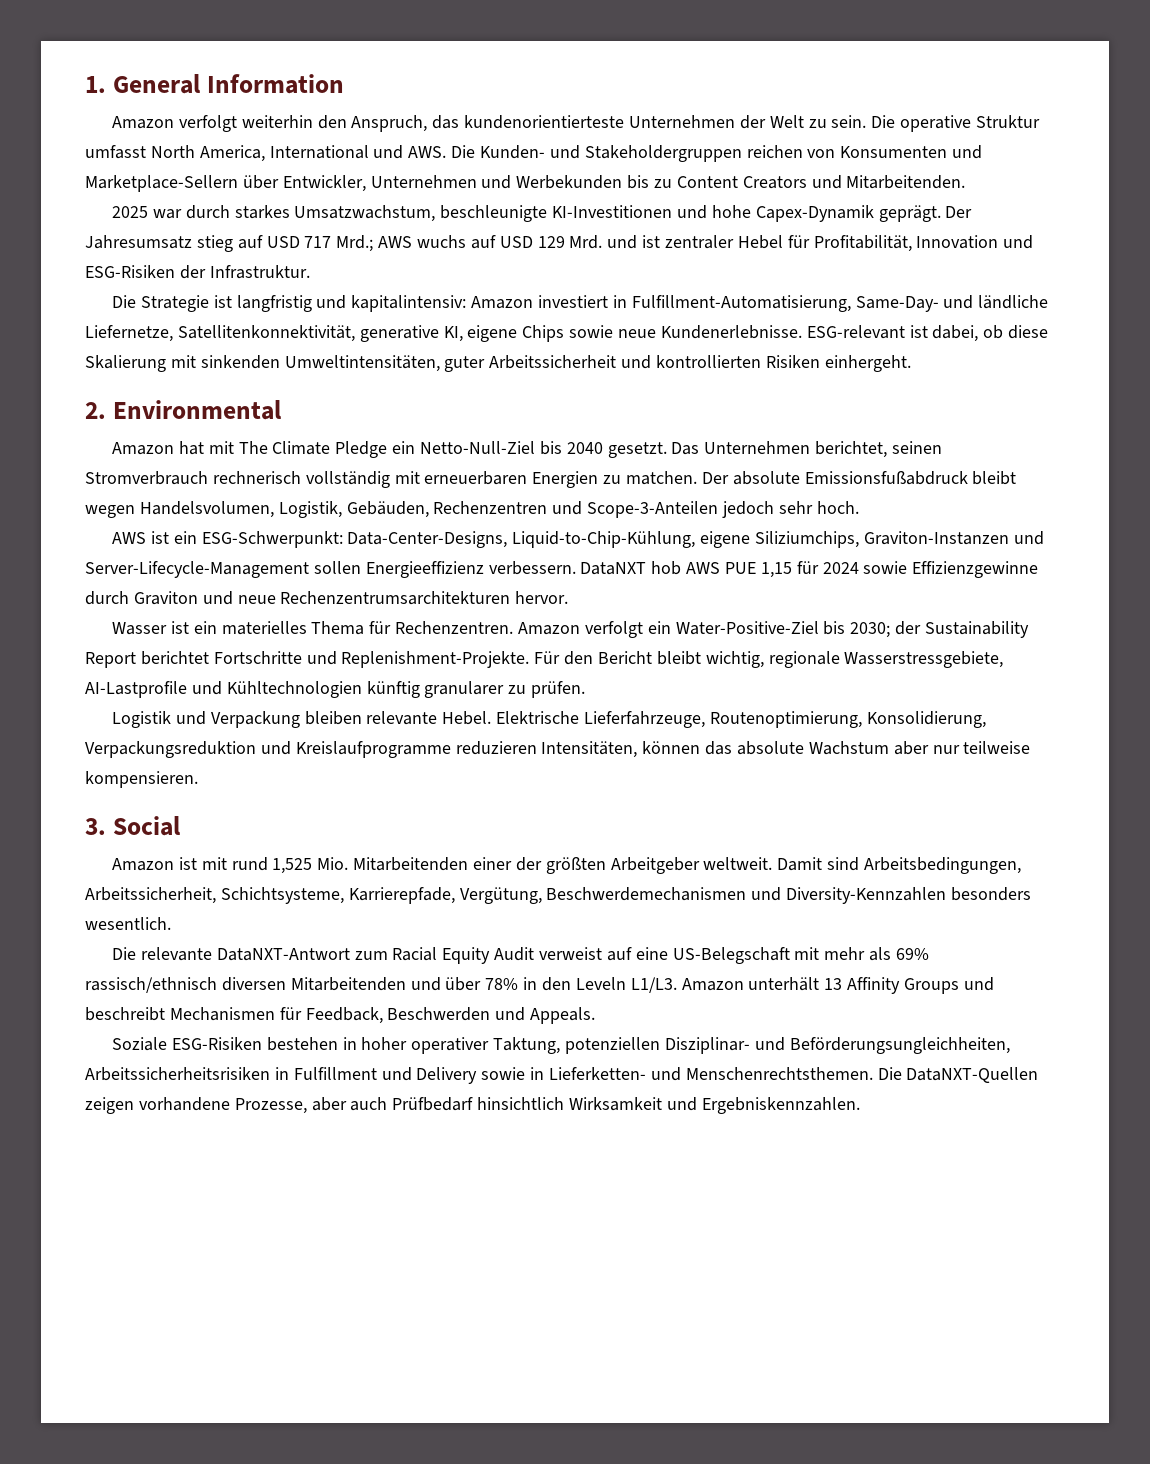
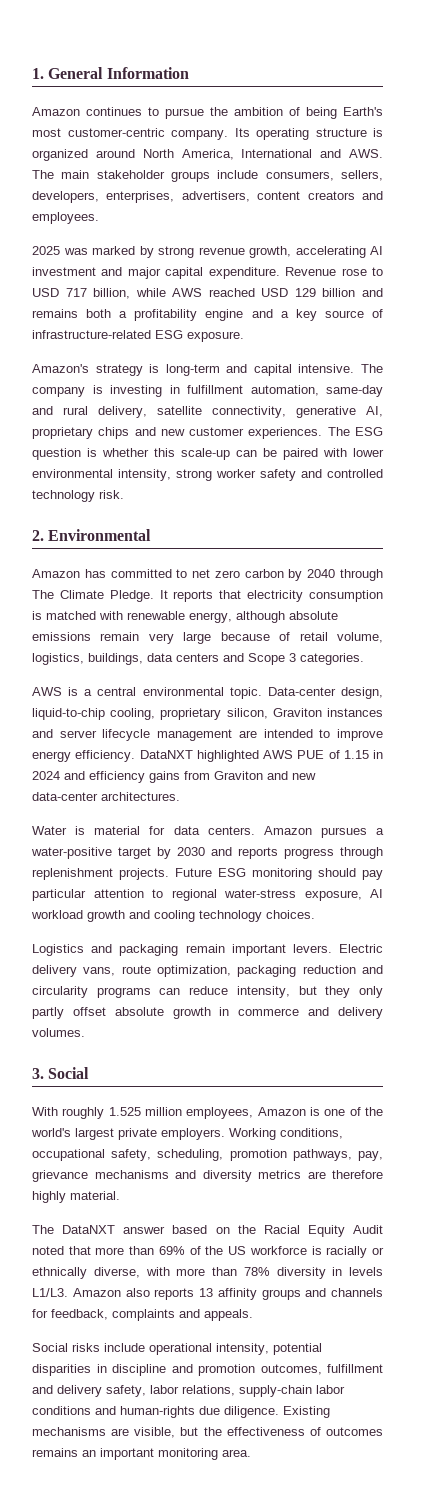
- Amazon verfolgt weiterhin den Anspruch, das kundenorientierteste Unternehmen der Welt zu sein. Die operative Struktur umfasst North America, International und AWS. Die Kunden- und Stakeholdergruppen reichen von Konsumenten und Marketplace-Sellern über Entwickler, Unternehmen und Werbekunden bis zu Content Creators und Mitarbeitenden.
- 2025 war durch starkes Umsatzwachstum, beschleunigte KI-Investitionen und hohe Capex-Dynamik geprägt. Der Jahresumsatz stieg auf USD 717 Mrd.; AWS wuchs auf USD 129 Mrd. und ist zentraler Hebel für Profitabilität, Innovation und ESG-Risiken der Infrastruktur.
- Die Strategie ist langfristig und kapitalintensiv: Amazon investiert in Fulfillment-Automatisierung, Same-Day- und ländliche Liefernetze, Satellitenkonnektivität, generative KI, eigene Chips sowie neue Kundenerlebnisse. ESG-relevant ist dabei, ob diese Skalierung mit sinkenden Umweltintensitäten, guter Arbeitssicherheit und kontrollierten Risiken einhergeht.
+ Amazon continues to pursue the ambition of being Earth's most customer-centric company. Its operating structure is organized around North America, International and AWS. The main stakeholder groups include consumers, sellers, developers, enterprises, advertisers, content creators and employees.
+ 2025 was marked by strong revenue growth, accelerating AI investment and major capital expenditure. Revenue rose to USD 717 billion, while AWS reached USD 129 billion and remains both a profitability engine and a key source of infrastructure-related ESG exposure.
+ Amazon's strategy is long-term and capital intensive. The company is investing in fulfillment automation, same-day and rural delivery, satellite connectivity, generative AI, proprietary chips and new customer experiences. The ESG question is whether this scale-up can be paired with lower environmental intensity, strong worker safety and controlled technology risk.
  2. Environmental
- Amazon hat mit The Climate Pledge ein Netto-Null-Ziel bis 2040 gesetzt. Das Unternehmen berichtet, seinen Stromverbrauch rechnerisch vollständig mit erneuerbaren Energien zu matchen. Der absolute Emissionsfußabdruck bleibt wegen Handelsvolumen, Logistik, Gebäuden, Rechenzentren und Scope-3-Anteilen jedoch sehr hoch.
- AWS ist ein ESG-Schwerpunkt: Data-Center-Designs, Liquid-to-Chip-Kühlung, eigene Siliziumchips, Graviton-Instanzen und Server-Lifecycle-Management sollen Energieeffizienz verbessern. DataNXT hob AWS PUE 1,15 für 2024 sowie Effizienzgewinne durch Graviton und neue Rechenzentrumsarchitekturen hervor.
- Wasser ist ein materielles Thema für Rechenzentren. Amazon verfolgt ein Water-Positive-Ziel bis 2030; der Sustainability Report berichtet Fortschritte und Replenishment-Projekte. Für den Bericht bleibt wichtig, regionale Wasserstressgebiete, AI-Lastprofile und Kühltechnologien künftig granularer zu prüfen.
- Logistik und Verpackung bleiben relevante Hebel. Elektrische Lieferfahrzeuge, Routenoptimierung, Konsolidierung, Verpackungsreduktion und Kreislaufprogramme reduzieren Intensitäten, können das absolute Wachstum aber nur teilweise kompensieren.
+ Amazon has committed to net zero carbon by 2040 through The Climate Pledge. It reports that electricity consumption is matched with renewable energy, although absolute emissions remain very large because of retail volume, logistics, buildings, data centers and Scope 3 categories.
+ AWS is a central environmental topic. Data-center design, liquid-to-chip cooling, proprietary silicon, Graviton instances and server lifecycle management are intended to improve energy efficiency. DataNXT highlighted AWS PUE of 1.15 in 2024 and efficiency gains from Graviton and new data-center architectures.
+ Water is material for data centers. Amazon pursues a water-positive target by 2030 and reports progress through replenishment projects. Future ESG monitoring should pay particular attention to regional water-stress exposure, AI workload growth and cooling technology choices.
+ Logistics and packaging remain important levers. Electric delivery vans, route optimization, packaging reduction and circularity programs can reduce intensity, but they only partly offset absolute growth in commerce and delivery volumes.
  3. Social
- Amazon ist mit rund 1,525 Mio. Mitarbeitenden einer der größten Arbeitgeber weltweit. Damit sind Arbeitsbedingungen, Arbeitssicherheit, Schichtsysteme, Karrierepfade, Vergütung, Beschwerdemechanismen und Diversity-Kennzahlen besonders wesentlich.
- Die relevante DataNXT-Antwort zum Racial Equity Audit verweist auf eine US-Belegschaft mit mehr als 69% rassisch/ethnisch diversen Mitarbeitenden und über 78% in den Leveln L1/L3. Amazon unterhält 13 Affinity Groups und beschreibt Mechanismen für Feedback, Beschwerden und Appeals.
- Soziale ESG-Risiken bestehen in hoher operativer Taktung, potenziellen Disziplinar- und Beförderungsungleichheiten, Arbeitssicherheitsrisiken in Fulfillment und Delivery sowie in Lieferketten- und Menschenrechtsthemen. Die DataNXT-Quellen zeigen vorhandene Prozesse, aber auch Prüfbedarf hinsichtlich Wirksamkeit und Ergebniskennzahlen.
+ With roughly 1.525 million employees, Amazon is one of the world's largest private employers. Working conditions, occupational safety, scheduling, promotion pathways, pay, grievance mechanisms and diversity metrics are therefore highly material.
+ The DataNXT answer based on the Racial Equity Audit noted that more than 69% of the US workforce is racially or ethnically diverse, with more than 78% diversity in levels L1/L3. Amazon also reports 13 affinity groups and channels for feedback, complaints and appeals.
+ Social risks include operational intensity, potential disparities in discipline and promotion outcomes, fulfillment and delivery safety, labor relations, supply-chain labor conditions and human-rights due diligence. Existing mechanisms are visible, but the effectiveness of outcomes remains an important monitoring area.

